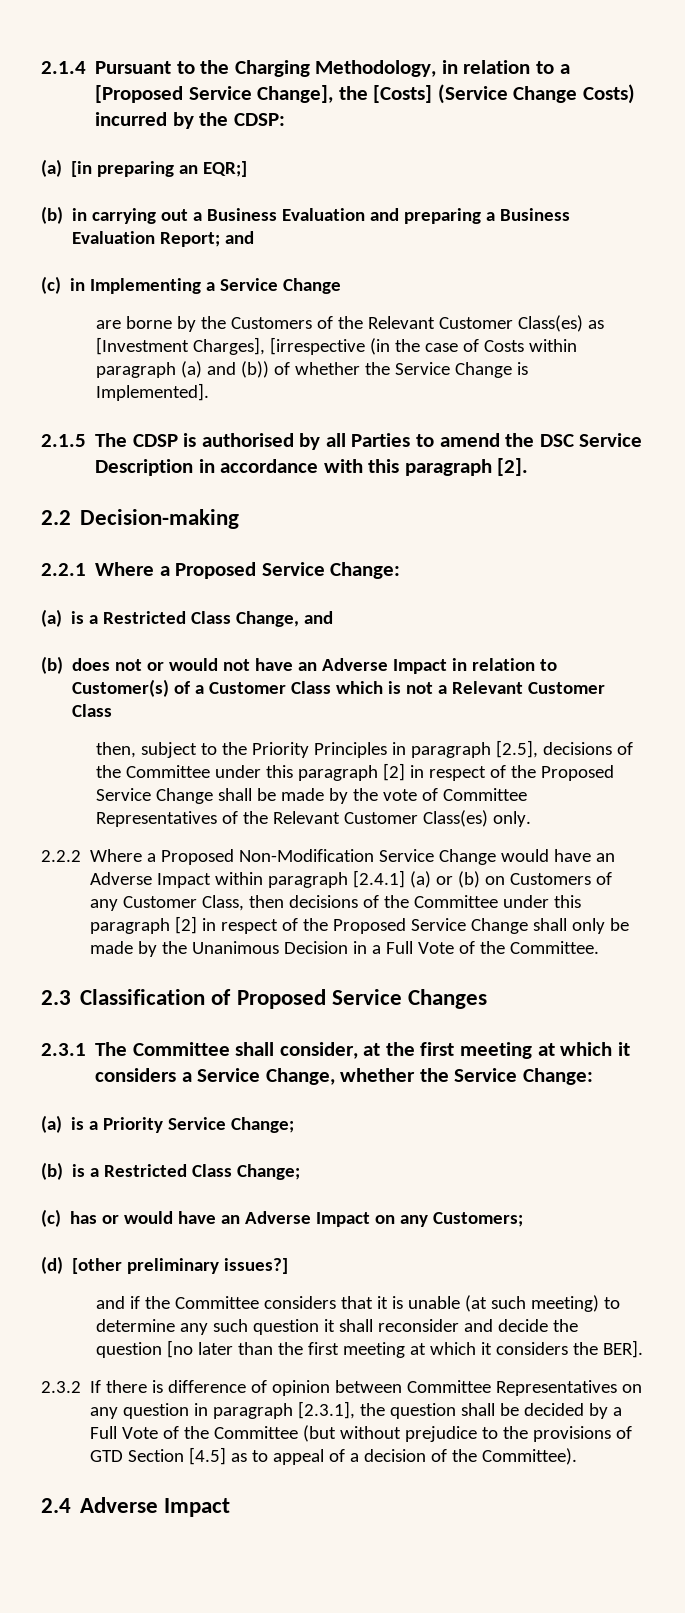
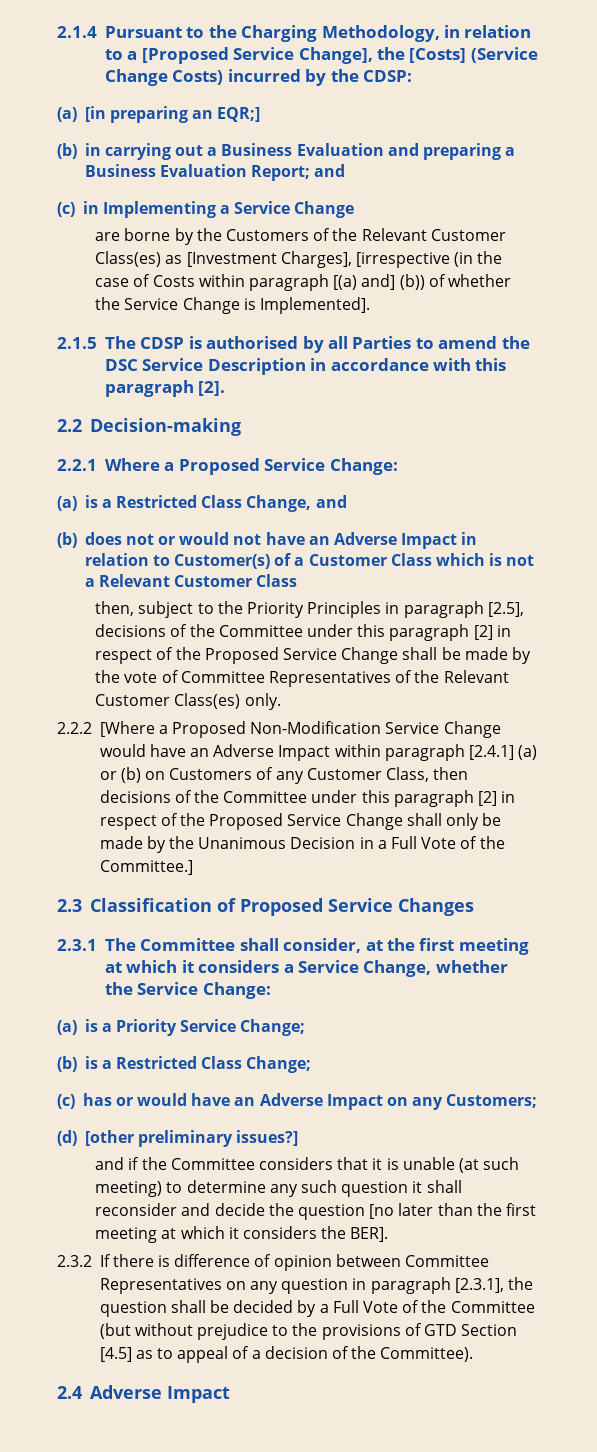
- are borne by the Customers of the Relevant Customer Class(es) as [Investment Charges], [irrespective (in the case of Costs within paragraph (a) and (b)) of whether the Service Change is Implemented].
+ are borne by the Customers of the Relevant Customer Class(es) as [Investment Charges], [irrespective (in the case of Costs within paragraph [(a) and] (b)) of whether the Service Change is Implemented].
- 2.2.2 Where a Proposed Non-Modification Service Change would have an Adverse Impact within paragraph [2.4.1] (a) or (b) on Customers of any Customer Class, then decisions of the Committee under this paragraph [2] in respect of the Proposed Service Change shall only be made by the Unanimous Decision in a Full Vote of the Committee.
+ 2.2.2 [Where a Proposed Non-Modification Service Change would have an Adverse Impact within paragraph [2.4.1] (a) or (b) on Customers of any Customer Class, then decisions of the Committee under this paragraph [2] in respect of the Proposed Service Change shall only be made by the Unanimous Decision in a Full Vote of the Committee.]

